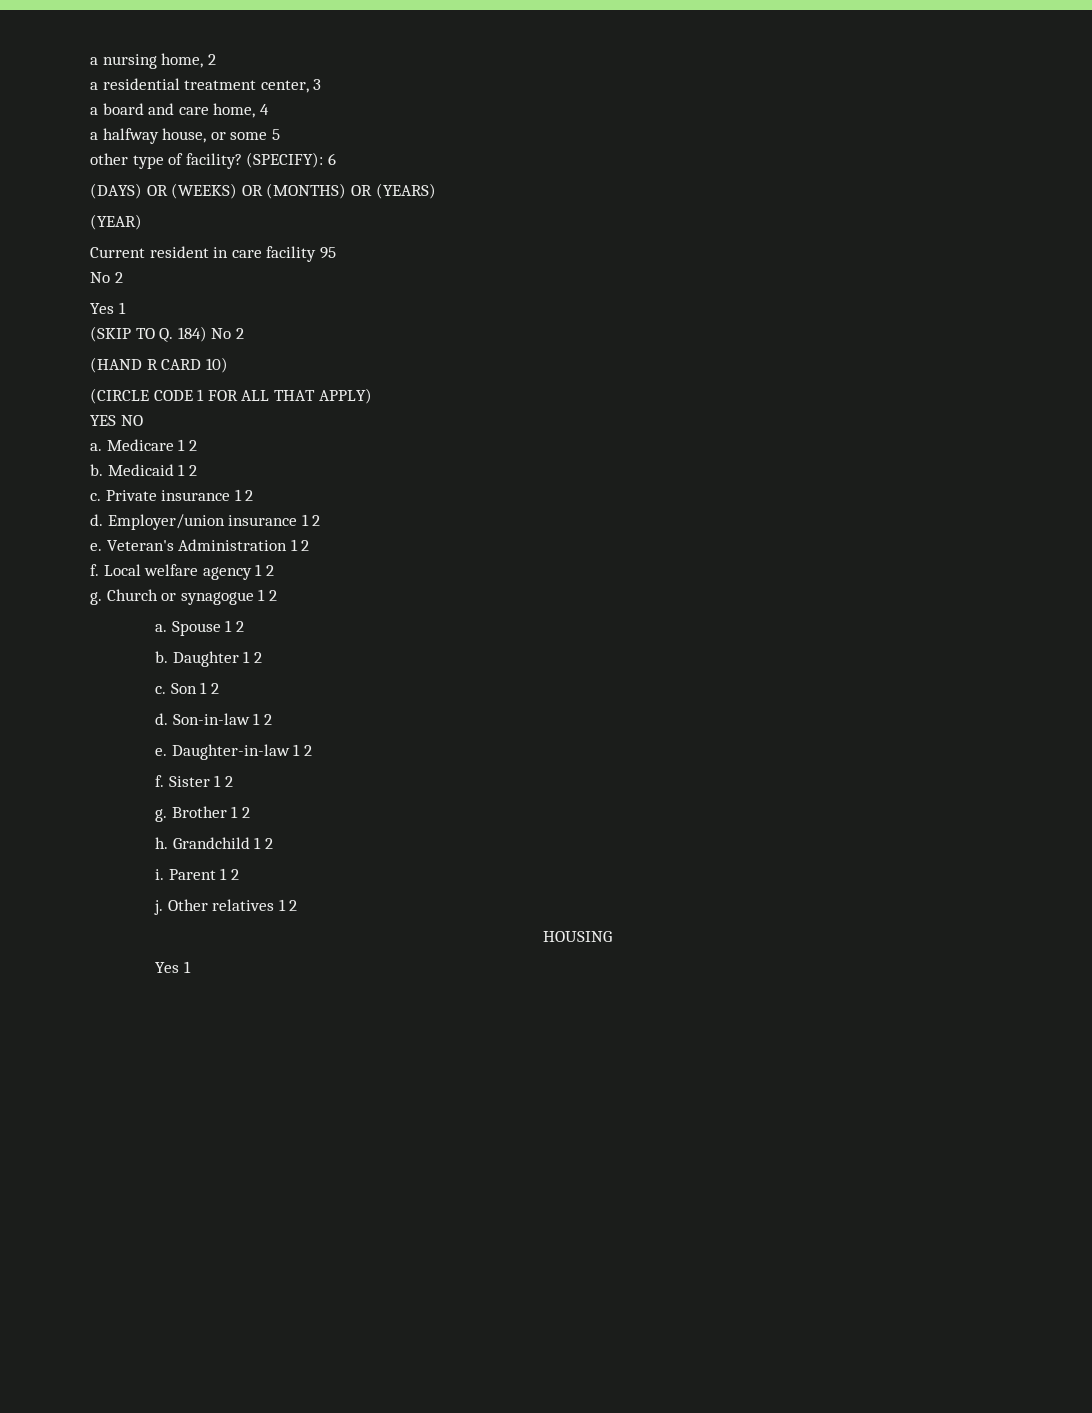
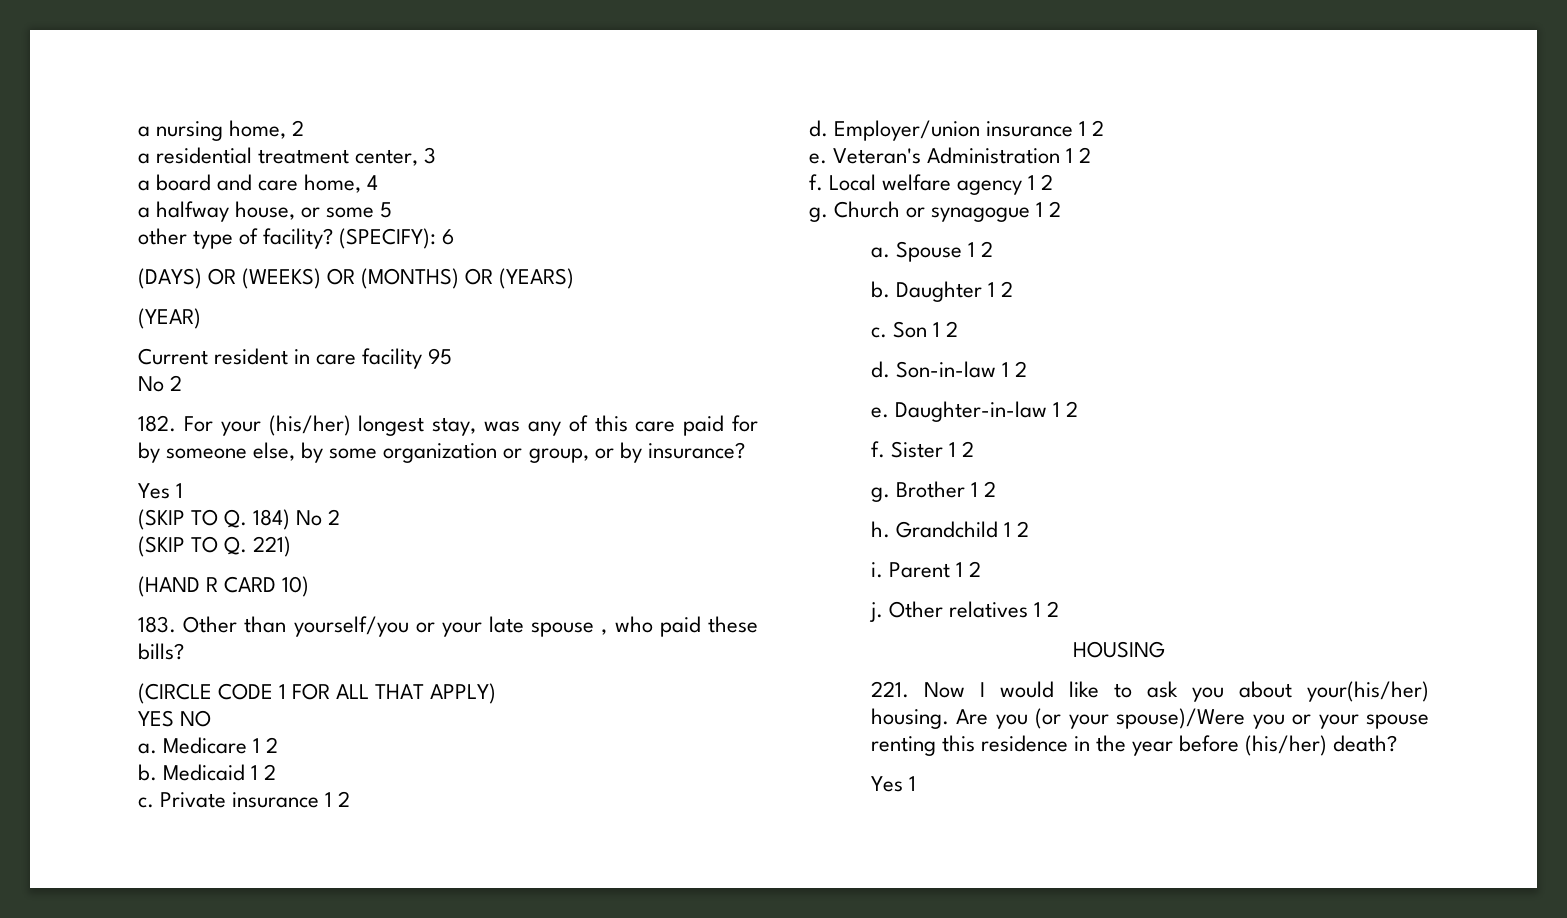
+ 182. For your (his/her) longest stay, was any of this care paid for by someone else, by some organization or group, or by insurance?
+ (SKIP TO Q. 221)
+ 183. Other than yourself/you or your late spouse , who paid these bills?
+ 221. Now I would like to ask you about your(his/her) housing. Are you (or your spouse)/Were you or your spouse renting this residence in the year before (his/her) death?

